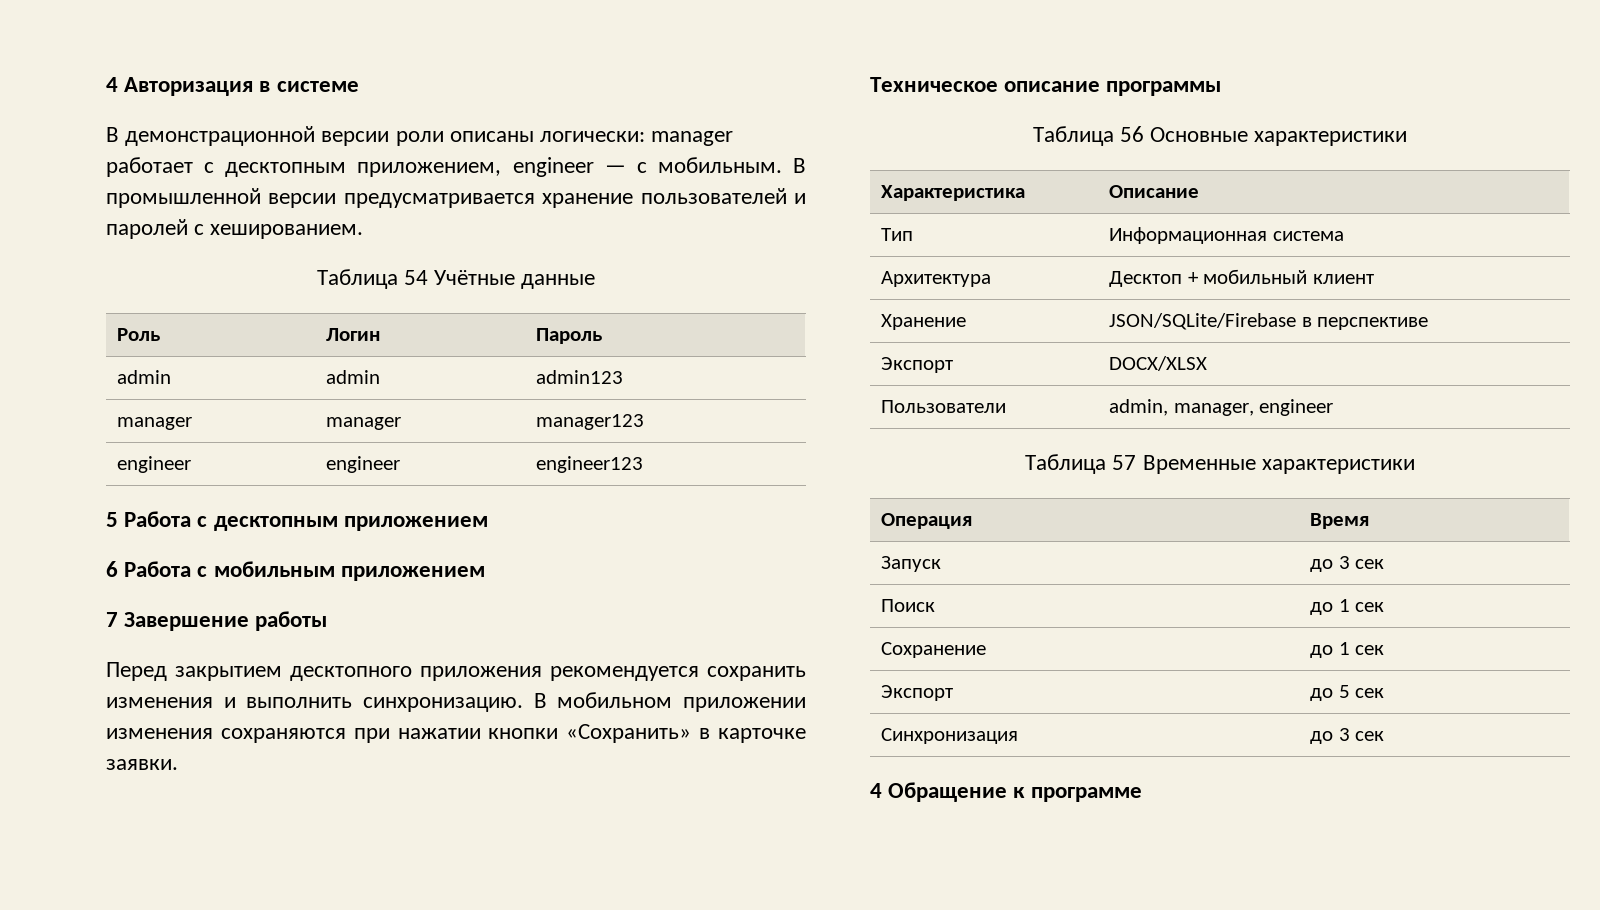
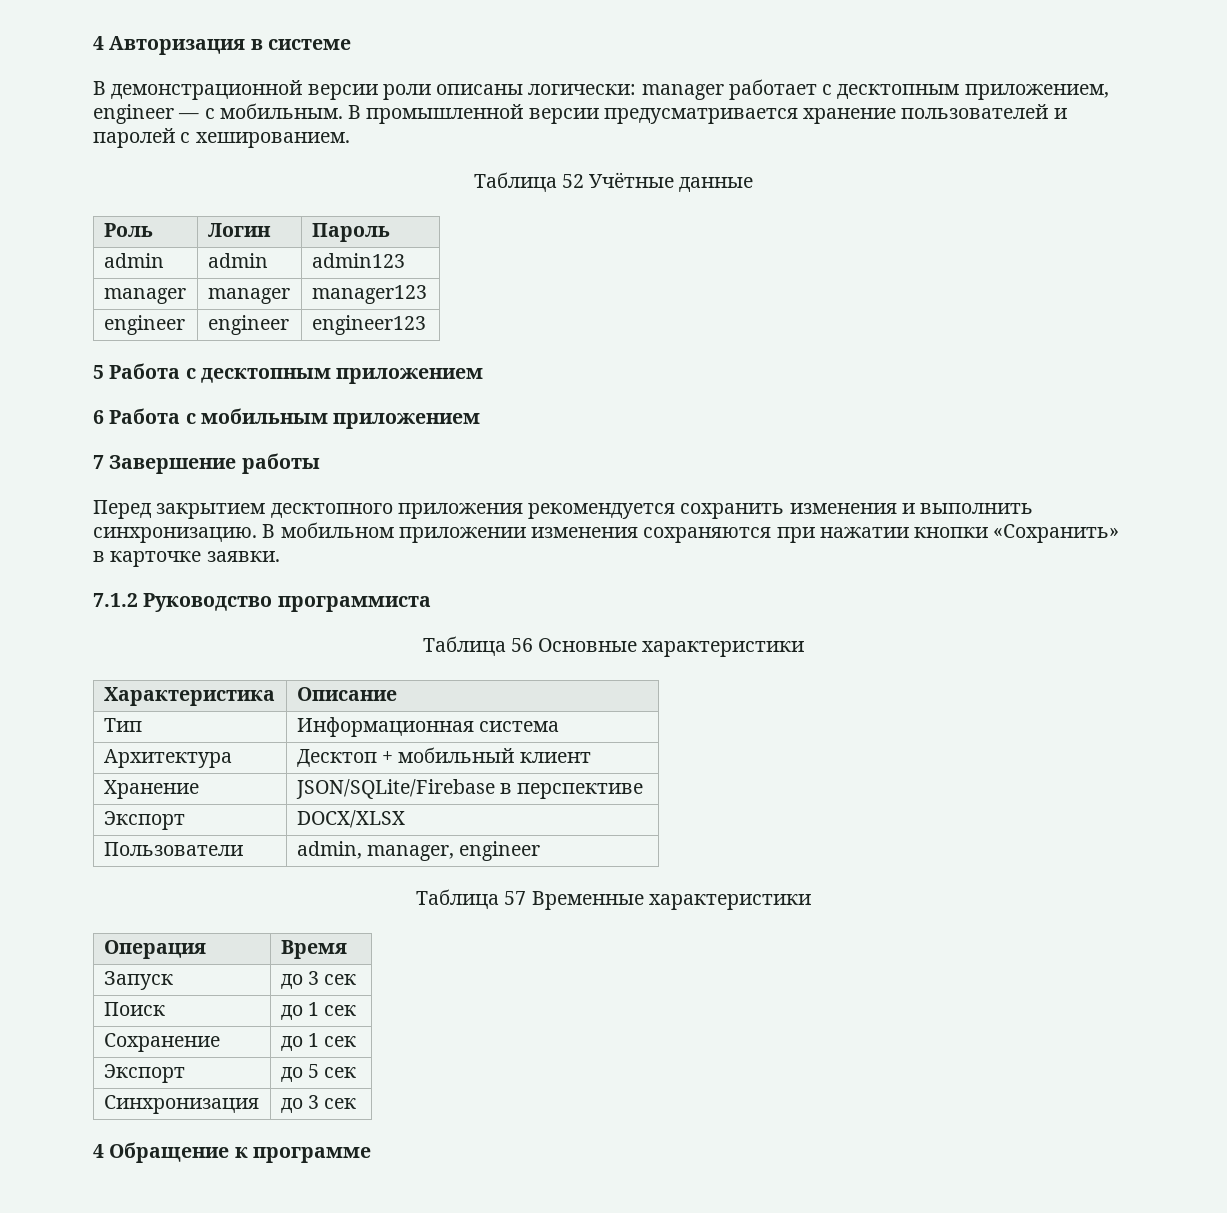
- Таблица 54 Учётные данные
+ Таблица 52 Учётные данные
- Техническое описание программы
+ 7.1.2 Руководство программиста

